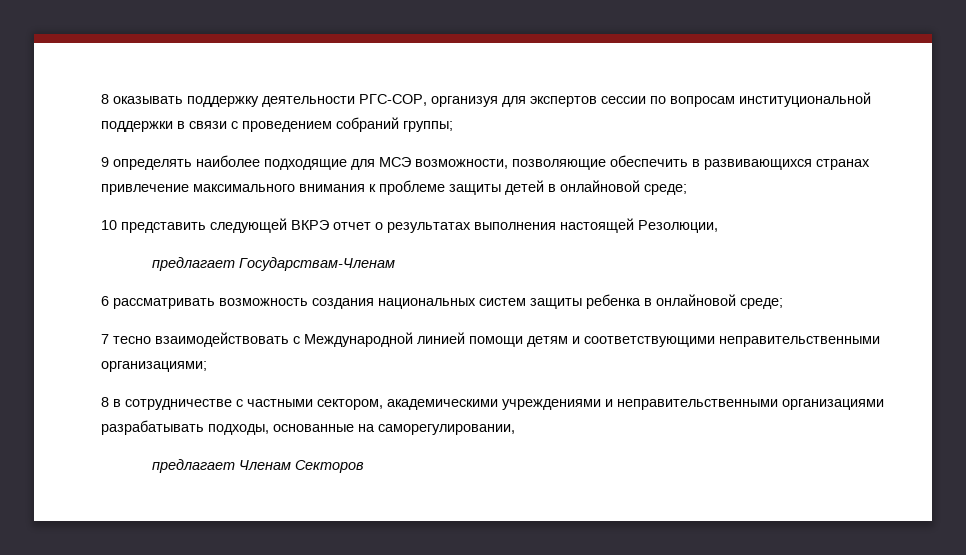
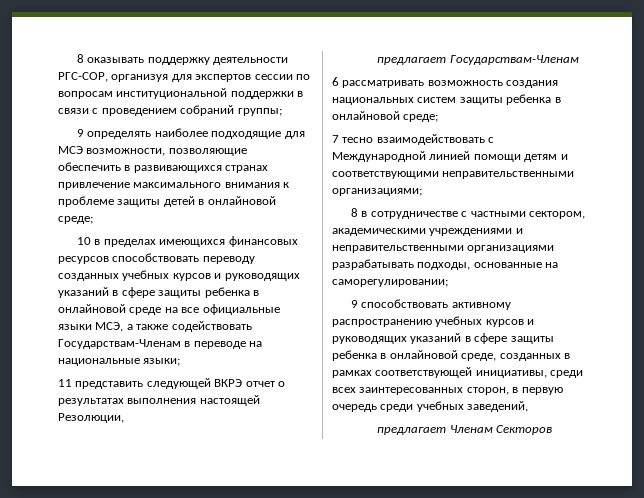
- 10 представить следующей ВКРЭ отчет о результатах выполнения настоящей Резолюции,
+ 10 в пределах имеющихся финансовых ресурсов способствовать переводу созданных учебных курсов и руководящих указаний в сфере защиты ребенка в онлайновой среде на все официальные языки МСЭ, а также содействовать Государствам-Членам в переводе на национальные языки;
+ 11 представить следующей ВКРЭ отчет о результатах выполнения настоящей Резолюции,
- 8 в сотрудничестве с частными сектором, академическими учреждениями и неправительственными организациями разрабатывать подходы, основанные на саморегулировании,
+ 8 в сотрудничестве с частными сектором, академическими учреждениями и неправительственными организациями разрабатывать подходы, основанные на саморегулировании;
+ 9 способствовать активному распространению учебных курсов и руководящих указаний в сфере защиты ребенка в онлайновой среде, созданных в рамках соответствующей инициативы, среди всех заинтересованных сторон, в первую очередь среди учебных заведений,

